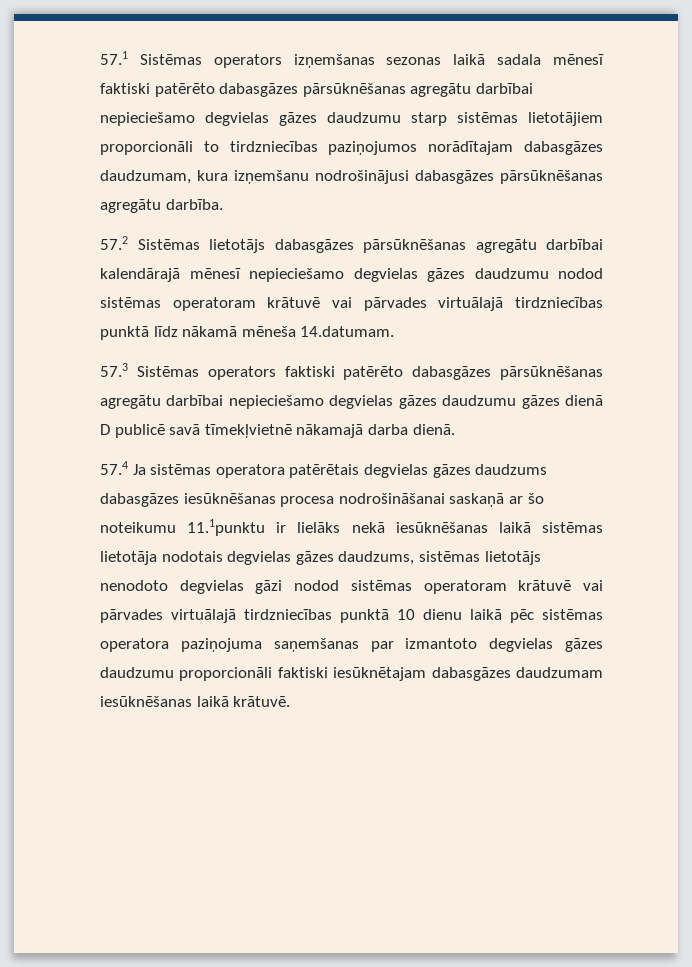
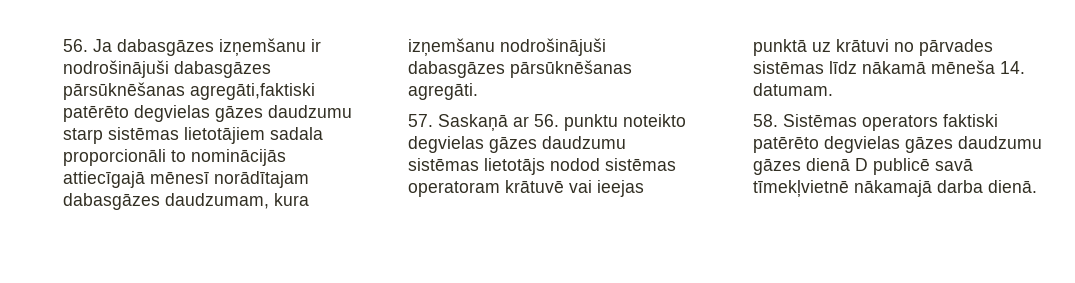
- 57.1 Sistēmas operators izņemšanas sezonas laikā sadala mēnesī faktiski patērēto dabasgāzes pārsūknēšanas agregātu darbībai nepieciešamo degvielas gāzes daudzumu starp sistēmas lietotājiem proporcionāli to tirdzniecības paziņojumos norādītajam dabasgāzes daudzumam, kura izņemšanu nodrošinājusi dabasgāzes pārsūknēšanas agregātu darbība.
- 57.2 Sistēmas lietotājs dabasgāzes pārsūknēšanas agregātu darbībai kalendārajā mēnesī nepieciešamo degvielas gāzes daudzumu nodod sistēmas operatoram krātuvē vai pārvades virtuālajā tirdzniecības punktā līdz nākamā mēneša 14.datumam.
- 57.3 Sistēmas operators faktiski patērēto dabasgāzes pārsūknēšanas agregātu darbībai nepieciešamo degvielas gāzes daudzumu gāzes dienā D publicē savā tīmekļvietnē nākamajā darba dienā.
+ 56. Ja dabasgāzes izņemšanu ir nodrošinājuši dabasgāzes pārsūknēšanas agregāti,faktiski patērēto degvielas gāzes daudzumu starp sistēmas lietotājiem sadala proporcionāli to nominācijās attiecīgajā mēnesī norādītajam dabasgāzes daudzumam, kura izņemšanu nodrošinājuši dabasgāzes pārsūknēšanas agregāti.
+ 57. Saskaņā ar 56. punktu noteikto degvielas gāzes daudzumu sistēmas lietotājs nodod sistēmas operatoram krātuvē vai ieejas punktā uz krātuvi no pārvades sistēmas līdz nākamā mēneša 14. datumam.
+ 58. Sistēmas operators faktiski patērēto degvielas gāzes daudzumu gāzes dienā D publicē savā tīmekļvietnē nākamajā darba dienā.
- 57.4 Ja sistēmas operatora patērētais degvielas gāzes daudzums dabasgāzes iesūknēšanas procesa nodrošināšanai saskaņā ar šo noteikumu 11.1punktu ir lielāks nekā iesūknēšanas laikā sistēmas lietotāja nodotais degvielas gāzes daudzums, sistēmas lietotājs nenodoto degvielas gāzi nodod sistēmas operatoram krātuvē vai pārvades virtuālajā tirdzniecības punktā 10 dienu laikā pēc sistēmas operatora paziņojuma saņemšanas par izmantoto degvielas gāzes daudzumu proporcionāli faktiski iesūknētajam dabasgāzes daudzumam iesūknēšanas laikā krātuvē.

